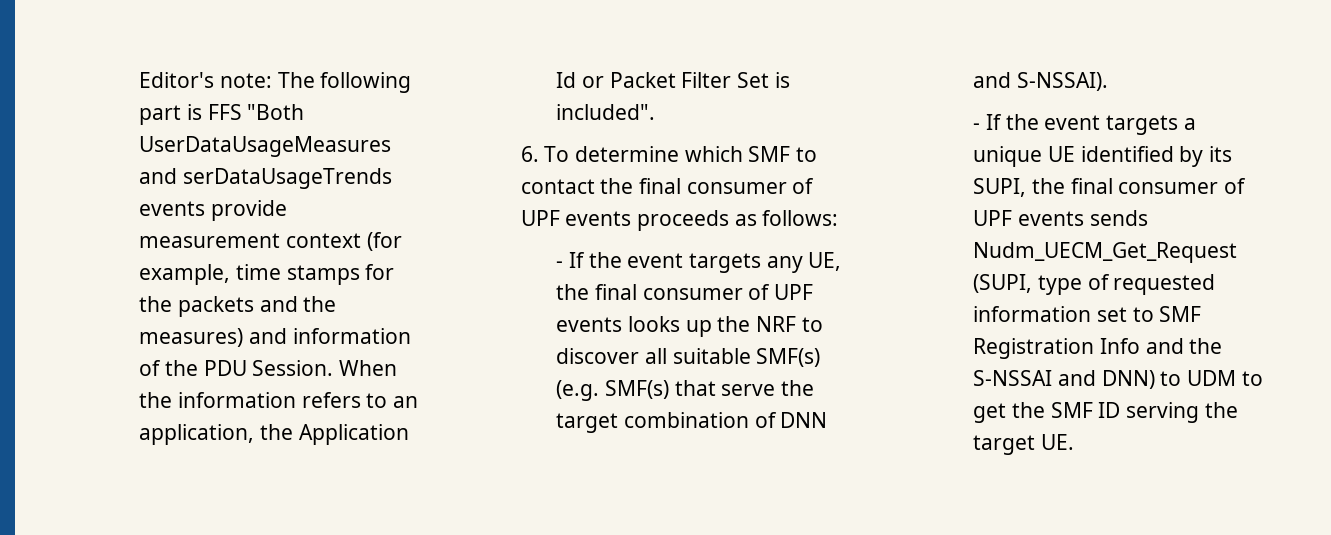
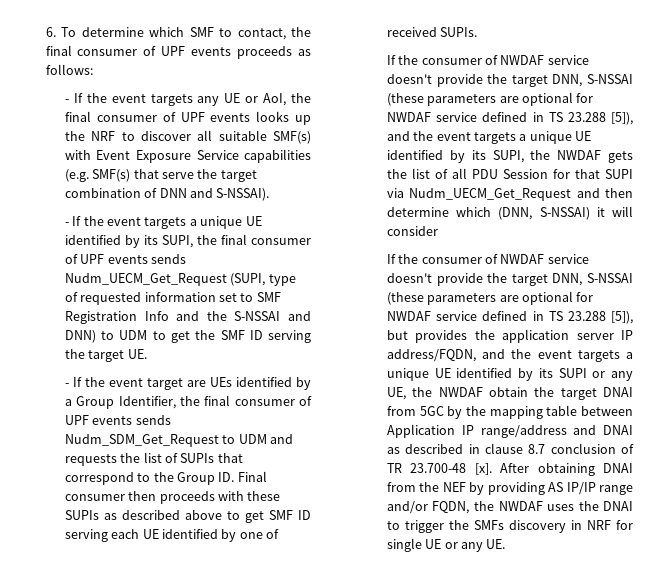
- Editor's note: The following part is FFS "Both UserDataUsageMeasures and serDataUsageTrends events provide measurement context (for example, time stamps for the packets and the measures) and information of the PDU Session. When the information refers to an application, the Application Id or Packet Filter Set is included".
- 6. To determine which SMF to contact the final consumer of UPF events proceeds as follows:
+ 6. To determine which SMF to contact, the final consumer of UPF events proceeds as follows:
- - If the event targets any UE, the final consumer of UPF events looks up the NRF to discover all suitable SMF(s) (e.g. SMF(s) that serve the target combination of DNN and S-NSSAI).
+ - If the event targets any UE or AoI, the final consumer of UPF events looks up the NRF to discover all suitable SMF(s) with Event Exposure Service capabilities (e.g. SMF(s) that serve the target combination of DNN and S-NSSAI).
+ - If the event target are UEs identified by a Group Identifier, the final consumer of UPF events sends Nudm_SDM_Get_Request to UDM and requests the list of SUPIs that correspond to the Group ID. Final consumer then proceeds with these SUPIs as described above to get SMF ID serving each UE identified by one of received SUPIs.
+ If the consumer of NWDAF service doesn't provide the target DNN, S-NSSAI (these parameters are optional for NWDAF service defined in TS 23.288 [5]), and the event targets a unique UE identified by its SUPI, the NWDAF gets the list of all PDU Session for that SUPI via Nudm_UECM_Get_Request and then determine which (DNN, S-NSSAI) it will consider
+ If the consumer of NWDAF service doesn't provide the target DNN, S-NSSAI (these parameters are optional for NWDAF service defined in TS 23.288 [5]), but provides the application server IP address/FQDN, and the event targets a unique UE identified by its SUPI or any UE, the NWDAF obtain the target DNAI from 5GC by the mapping table between Application IP range/address and DNAI as described in clause 8.7 conclusion of TR 23.700-48 [x]. After obtaining DNAI from the NEF by providing AS IP/IP range and/or FQDN, the NWDAF uses the DNAI to trigger the SMFs discovery in NRF for single UE or any UE.

